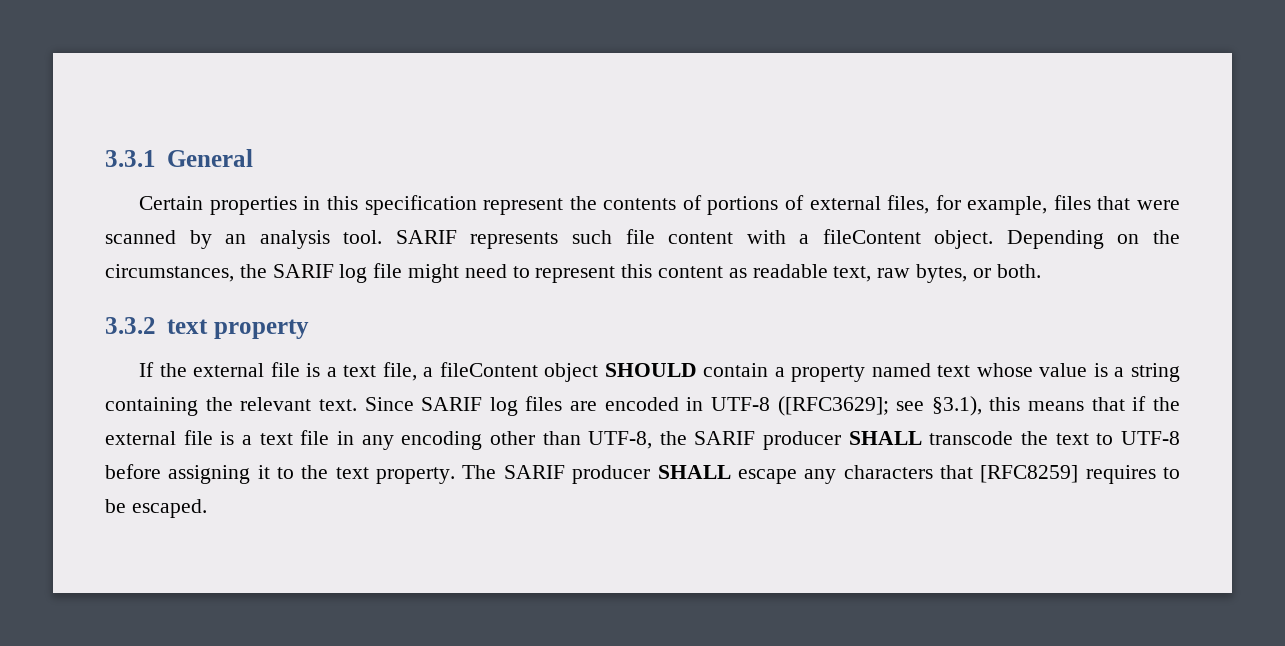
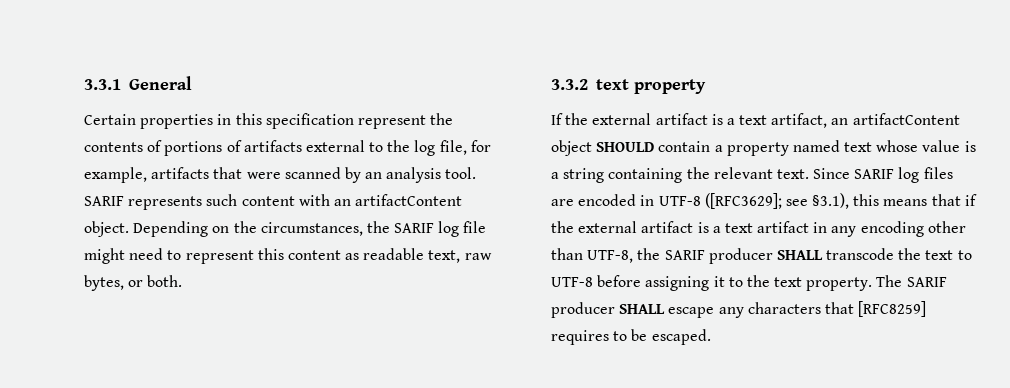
- Certain properties in this specification represent the contents of portions of external files, for example, files that were scanned by an analysis tool.
+ Certain properties in this specification represent the contents of portions of artifacts external to the log file, for example, artifacts that were scanned by an analysis tool.
- SARIF represents such file content with a fileContent object.
+ SARIF represents such content with an artifactContent object.
- If the external file is a text file, a fileContent object SHOULD contain a property named text whose value is a string containing the relevant text.
+ If the external artifact is a text artifact, an artifactContent object SHOULD contain a property named text whose value is a string containing the relevant text.
- Since SARIF log files are encoded in UTF-8 ([RFC3629]; see §3.1), this means that if the external file is a text file in any encoding other than UTF-8, the SARIF producer SHALL transcode the text to UTF-8 before assigning it to the text property.
+ Since SARIF log files are encoded in UTF-8 ([RFC3629]; see §3.1), this means that if the external artifact is a text artifact in any encoding other than UTF-8, the SARIF producer SHALL transcode the text to UTF-8 before assigning it to the text property.

